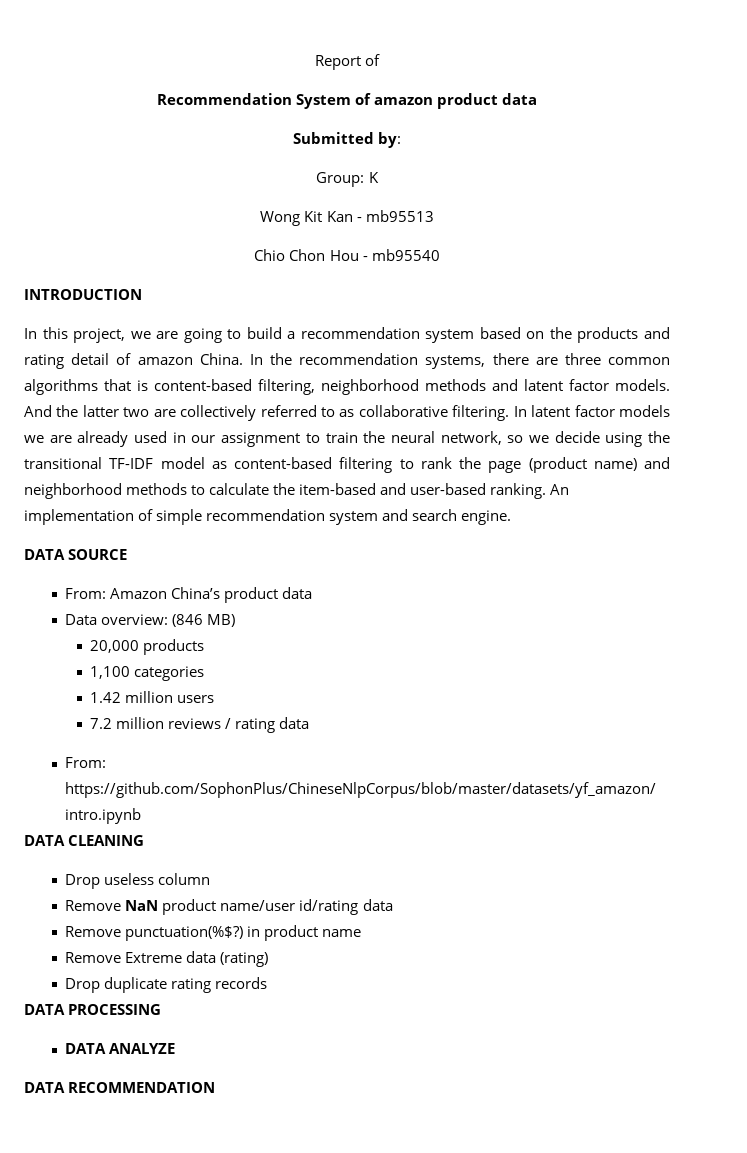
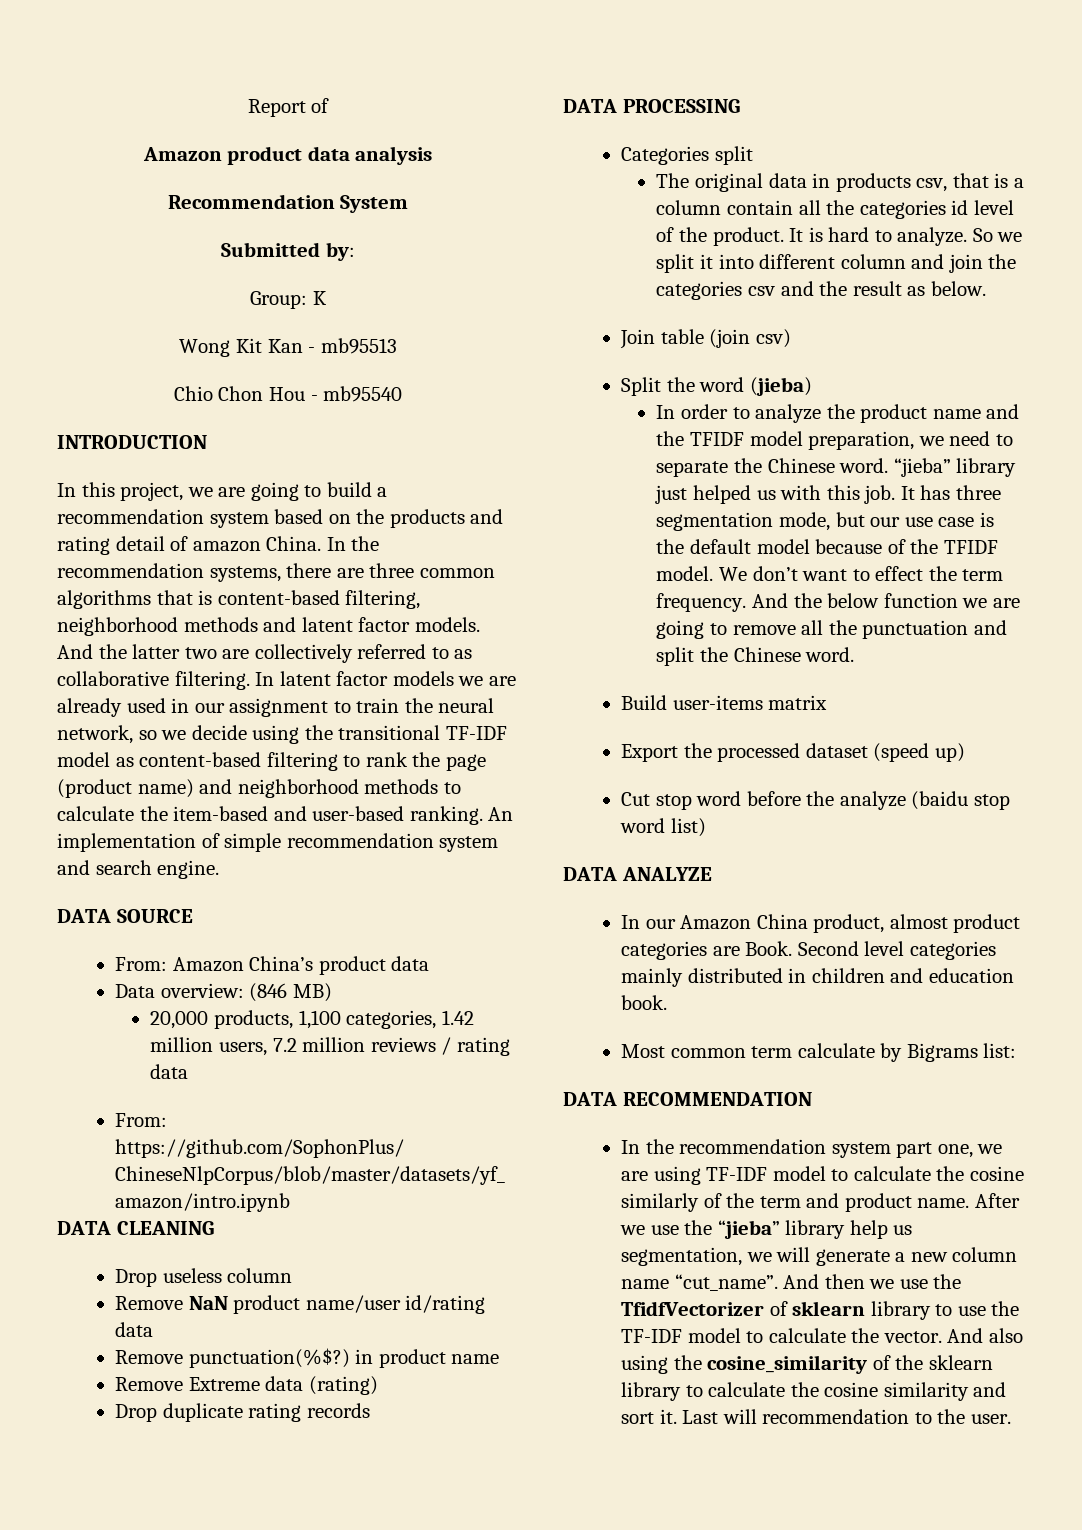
- Recommendation System of amazon product data
+ Amazon product data analysis
+ Recommendation System
- 20,000 products
- 1,100 categories
- 1.42 million users
- 7.2 million reviews / rating data
+ 20,000 products, 1,100 categories, 1.42 million users, 7.2 million reviews / rating data
+ Categories split
+ The original data in products csv, that is a column contain all the categories id level of the product. It is hard to analyze. So we split it into different column and join the categories csv and the result as below.
+ Join table (join csv)
+ Split the word (jieba)
+ In order to analyze the product name and the TFIDF model preparation, we need to separate the Chinese word. “jieba” library just helped us with this job. It has three segmentation mode, but our use case is the default model because of the TFIDF model. We don’t want to effect the term frequency. And the below function we are going to remove all the punctuation and split the Chinese word.
+ Build user-items matrix
+ Export the processed dataset (speed up)
+ Cut stop word before the analyze (baidu stop word list)
  DATA ANALYZE
+ In our Amazon China product, almost product categories are Book. Second level categories mainly distributed in children and education book.
+ Most common term calculate by Bigrams list:
  DATA RECOMMENDATION
+ In the recommendation system part one, we are using TF-IDF model to calculate the cosine similarly of the term and product name. After we use the “jieba” library help us segmentation, we will generate a new column name “cut_name”. And then we use the TfidfVectorizer of sklearn library to use the TF-IDF model to calculate the vector. And also using the cosine_similarity of the sklearn library to calculate the cosine similarity and sort it. Last will recommendation to the user.

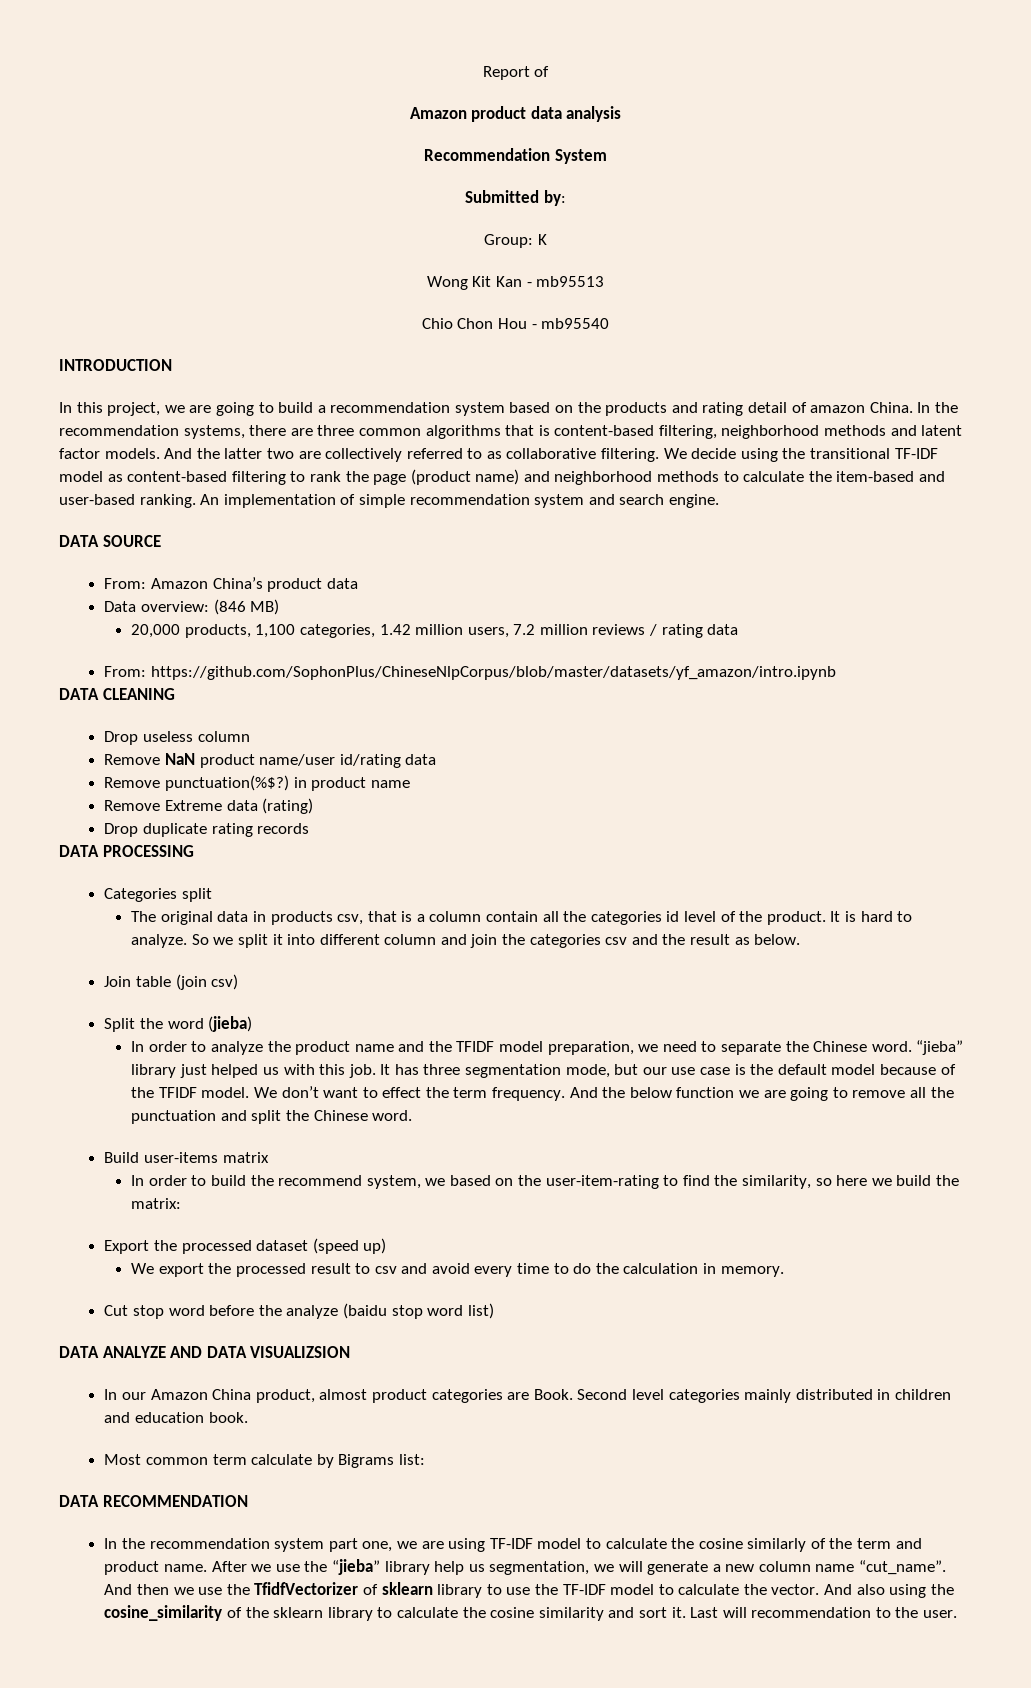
- In latent factor models we are already used in our assignment to train the neural network, so we decide using the transitional TF-IDF model as content-based filtering to rank the page (product name) and neighborhood methods to calculate the item-based and user-based ranking.
+ We decide using the transitional TF-IDF model as content-based filtering to rank the page (product name) and neighborhood methods to calculate the item-based and user-based ranking.
+ In order to build the recommend system, we based on the user-item-rating to find the similarity, so here we build the matrix:
+ We export the processed result to csv and avoid every time to do the calculation in memory.
- DATA ANALYZE
+ DATA ANALYZE AND DATA VISUALIZSION

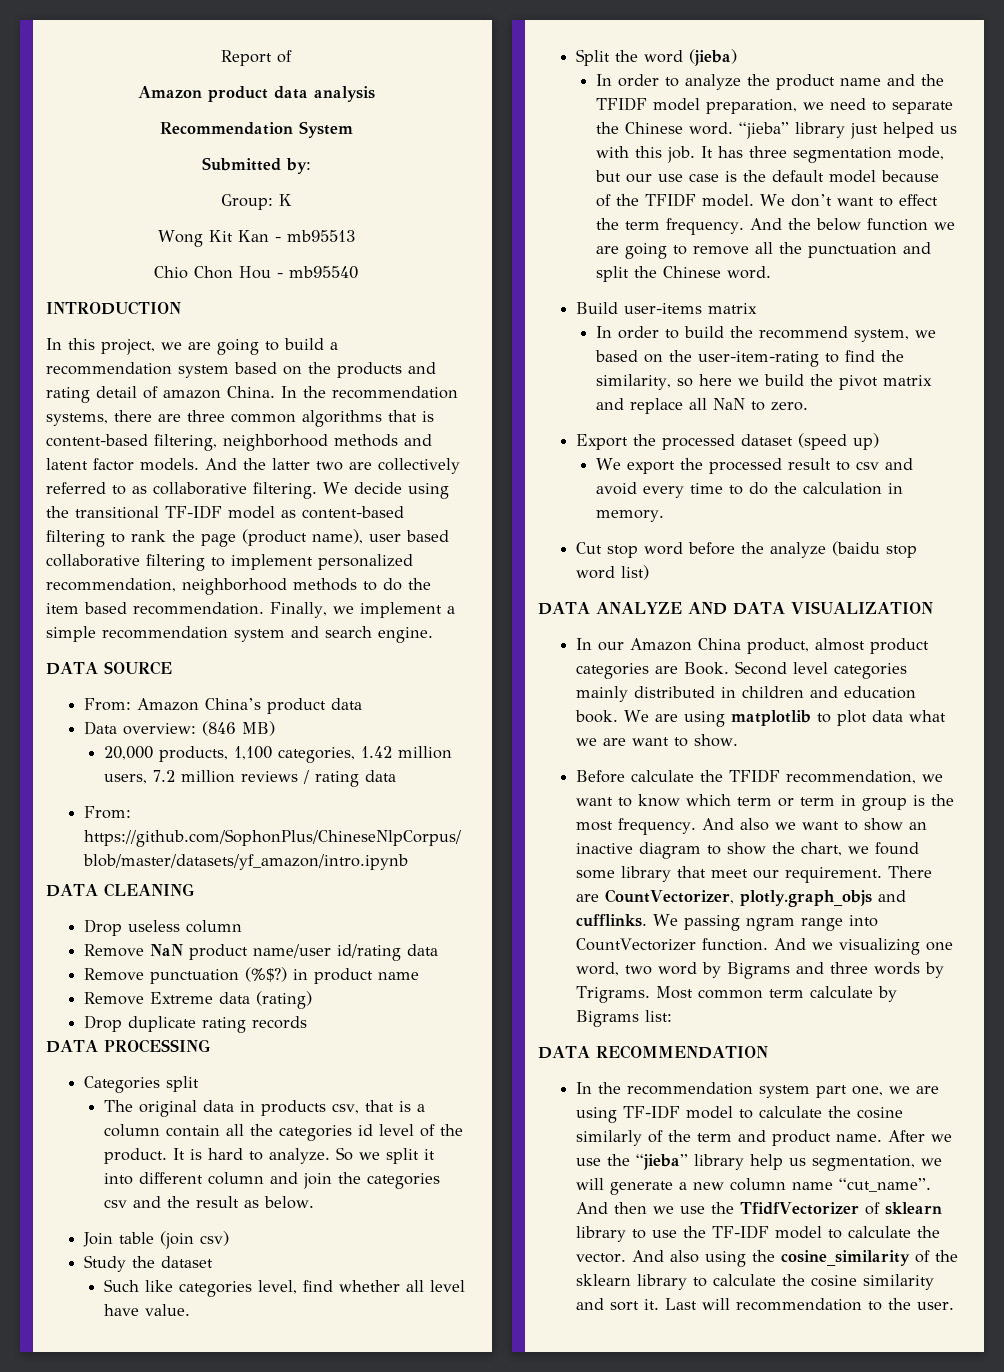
- We decide using the transitional TF-IDF model as content-based filtering to rank the page (product name) and neighborhood methods to calculate the item-based and user-based ranking. An implementation of simple recommendation system and search engine.
+ We decide using the transitional TF-IDF model as content-based filtering to rank the page (product name), user based collaborative filtering to implement personalized recommendation, neighborhood methods to do the item based recommendation. Finally, we implement a simple recommendation system and search engine.
- Remove punctuation(%$?) in product name
+ Remove punctuation (%$?) in product name
+ Study the dataset
+ Such like categories level, find whether all level have value.
- In order to build the recommend system, we based on the user-item-rating to find the similarity, so here we build the matrix:
+ In order to build the recommend system, we based on the user-item-rating to find the similarity, so here we build the pivot matrix and replace all NaN to zero.
- DATA ANALYZE AND DATA VISUALIZSION
+ DATA ANALYZE AND DATA VISUALIZATION
- Second level categories mainly distributed in children and education book.
- Most common term calculate by Bigrams list:
+ Second level categories mainly distributed in children and education book. We are using matplotlib to plot data what we are want to show.
+ Before calculate the TFIDF recommendation, we want to know which term or term in group is the most frequency. And also we want to show an inactive diagram to show the chart, we found some library that meet our requirement. There are CountVectorizer, plotly.graph_objs and cufflinks. We passing ngram range into CountVectorizer function. And we visualizing one word, two word by Bigrams and three words by Trigrams. Most common term calculate by Bigrams list:

